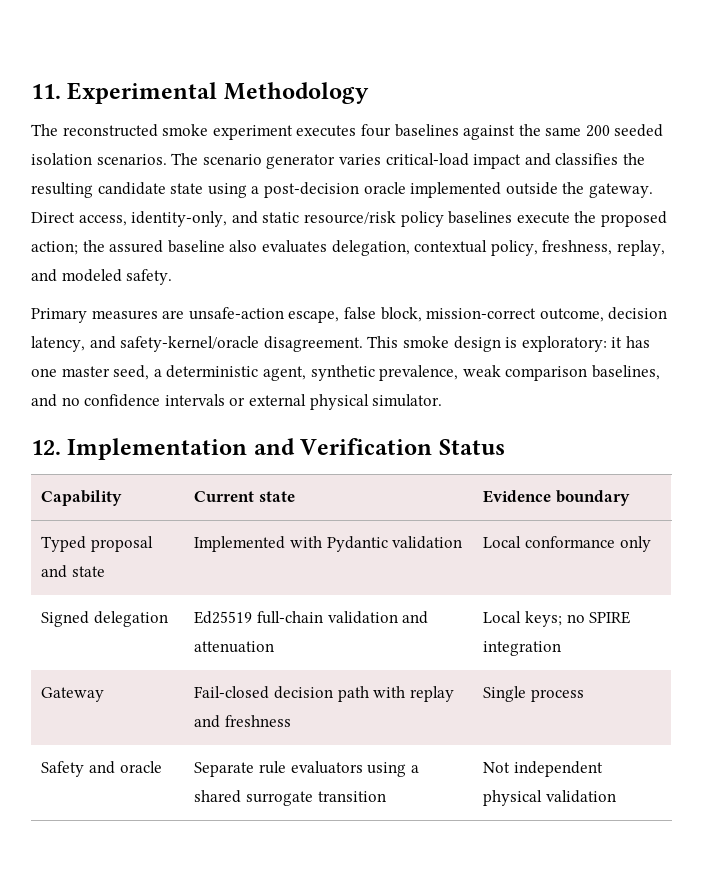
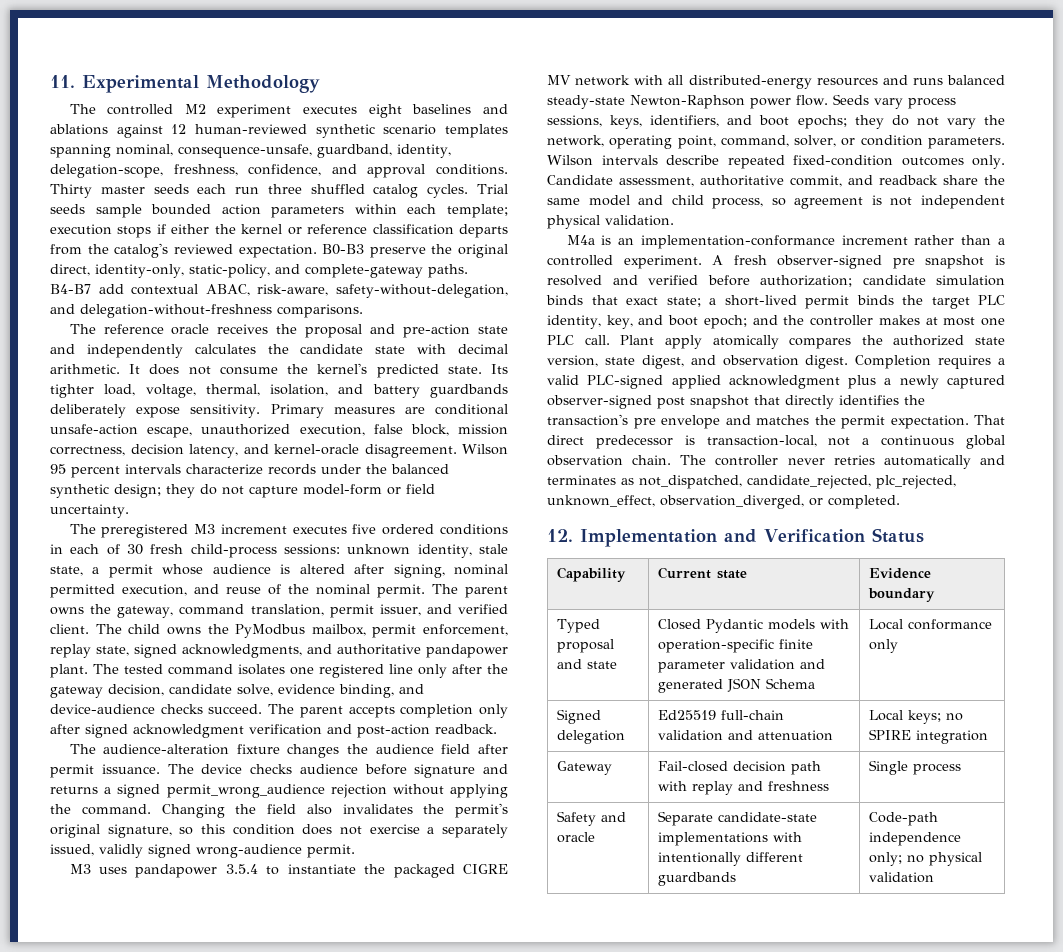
- The reconstructed smoke experiment executes four baselines against the same 200 seeded isolation scenarios. The scenario generator varies critical-load impact and classifies the resulting candidate state using a post-decision oracle implemented outside the gateway. Direct access, identity-only, and static resource/risk policy baselines execute the proposed action; the assured baseline also evaluates delegation, contextual policy, freshness, replay, and modeled safety.
- Primary measures are unsafe-action escape, false block, mission-correct outcome, decision latency, and safety-kernel/oracle disagreement. This smoke design is exploratory: it has one master seed, a deterministic agent, synthetic prevalence, weak comparison baselines, and no confidence intervals or external physical simulator.
+ The controlled M2 experiment executes eight baselines and ablations against 12 human-reviewed synthetic scenario templates spanning nominal, consequence-unsafe, guardband, identity, delegation-scope, freshness, confidence, and approval conditions. Thirty master seeds each run three shuffled catalog cycles. Trial seeds sample bounded action parameters within each template; execution stops if either the kernel or reference classification departs from the catalog's reviewed expectation. B0-B3 preserve the original direct, identity-only, static-policy, and complete-gateway paths. B4-B7 add contextual ABAC, risk-aware, safety-without-delegation, and delegation-without-freshness comparisons.
+ The reference oracle receives the proposal and pre-action state and independently calculates the candidate state with decimal arithmetic. It does not consume the kernel's predicted state. Its tighter load, voltage, thermal, isolation, and battery guardbands deliberately expose sensitivity. Primary measures are conditional unsafe-action escape, unauthorized execution, false block, mission correctness, decision latency, and kernel-oracle disagreement. Wilson 95 percent intervals characterize records under the balanced synthetic design; they do not capture model-form or field uncertainty.
+ The preregistered M3 increment executes five ordered conditions in each of 30 fresh child-process sessions: unknown identity, stale state, a permit whose audience is altered after signing, nominal permitted execution, and reuse of the nominal permit. The parent owns the gateway, command translation, permit issuer, and verified client. The child owns the PyModbus mailbox, permit enforcement, replay state, signed acknowledgments, and authoritative pandapower plant. The tested command isolates one registered line only after the gateway decision, candidate solve, evidence binding, and device-audience checks succeed. The parent accepts completion only after signed acknowledgment verification and post-action readback.
+ The audience-alteration fixture changes the audience field after permit issuance. The device checks audience before signature and returns a signed permit_wrong_audience rejection without applying the command. Changing the field also invalidates the permit's original signature, so this condition does not exercise a separately issued, validly signed wrong-audience permit.
+ M3 uses pandapower 3.5.4 to instantiate the packaged CIGRE MV network with all distributed-energy resources and runs balanced steady-state Newton-Raphson power flow. Seeds vary process sessions, keys, identifiers, and boot epochs; they do not vary the network, operating point, command, solver, or condition parameters. Wilson intervals describe repeated fixed-condition outcomes only. Candidate assessment, authoritative commit, and readback share the same model and child process, so agreement is not independent physical validation.
+ M4a is an implementation-conformance increment rather than a controlled experiment. A fresh observer-signed pre snapshot is resolved and verified before authorization; candidate simulation binds that exact state; a short-lived permit binds the target PLC identity, key, and boot epoch; and the controller makes at most one PLC call. Plant apply atomically compares the authorized state version, state digest, and observation digest. Completion requires a valid PLC-signed applied acknowledgment plus a newly captured observer-signed post snapshot that directly identifies the transaction's pre envelope and matches the permit expectation. That direct predecessor is transaction-local, not a continuous global observation chain. The controller never retries automatically and terminates as not_dispatched, candidate_rejected, plc_rejected, unknown_effect, observation_diverged, or completed.
- Typed proposal and state | Implemented with Pydantic validation | Local conformance only
+ Typed proposal and state | Closed Pydantic models with operation-specific finite parameter validation and generated JSON Schema | Local conformance only
- Safety and oracle | Separate rule evaluators using a shared surrogate transition | Not independent physical validation
+ Safety and oracle | Separate candidate-state implementations with intentionally different guardbands | Code-path independence only; no physical validation

